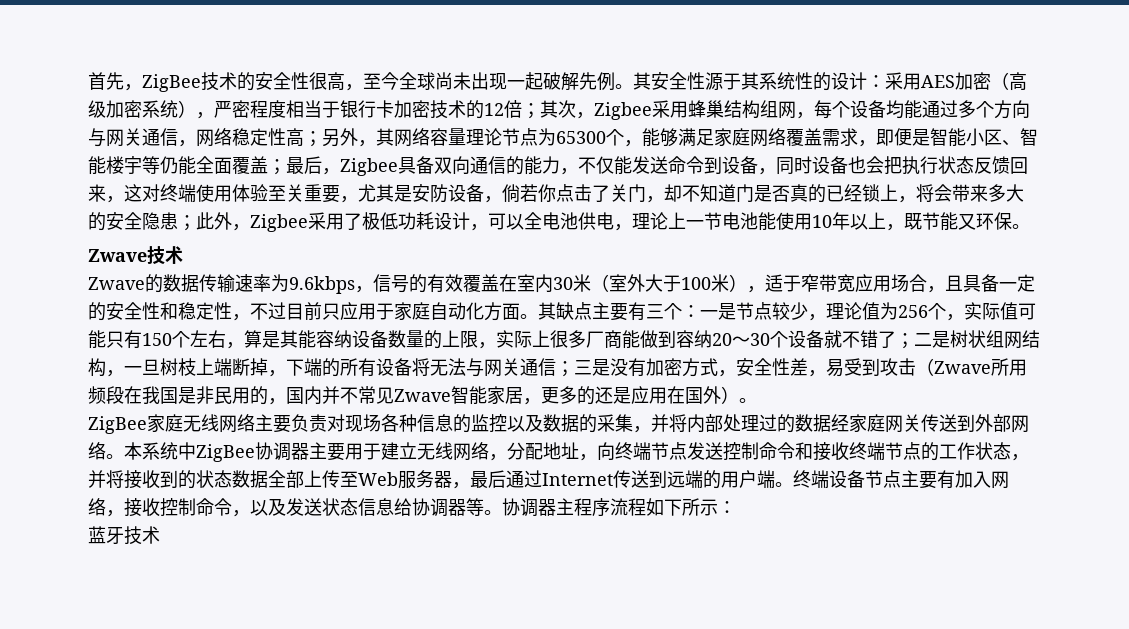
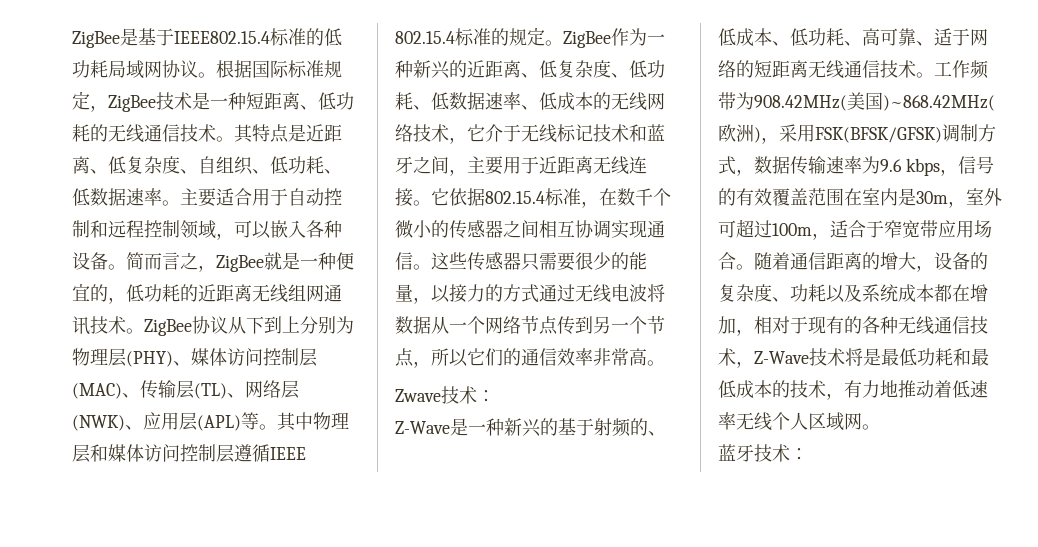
- 首先，ZigBee技术的安全性很高，至今全球尚未出现一起破解先例。其安全性源于其系统性的设计：采用AES加密（高级加密系统），严密程度相当于银行卡加密技术的12倍；其次，Zigbee采用蜂巢结构组网，每个设备均能通过多个方向与网关通信，网络稳定性高；另外，其网络容量理论节点为65300个，能够满足家庭网络覆盖需求，即便是智能小区、智能楼宇等仍能全面覆盖；最后，Zigbee具备双向通信的能力，不仅能发送命令到设备，同时设备也会把执行状态反馈回来，这对终端使用体验至关重要，尤其是安防设备，倘若你点击了关门，却不知道门是否真的已经锁上，将会带来多大的安全隐患；此外，Zigbee采用了极低功耗设计，可以全电池供电，理论上一节电池能使用10年以上，既节能又环保。
- Zwave技术
- Zwave的数据传输速率为9.6kbps，信号的有效覆盖在室内30米（室外大于100米），适于窄带宽应用场合，且具备一定的安全性和稳定性，不过目前只应用于家庭自动化方面。其缺点主要有三个：一是节点较少，理论值为256个，实际值可能只有150个左右，算是其能容纳设备数量的上限，实际上很多厂商能做到容纳20～30个设备就不错了；二是树状组网结构，一旦树枝上端断掉，下端的所有设备将无法与网关通信；三是没有加密方式，安全性差，易受到攻击（Zwave所用频段在我国是非民用的，国内并不常见Zwave智能家居，更多的还是应用在国外）。
- ZigBee家庭无线网络主要负责对现场各种信息的监控以及数据的采集，并将内部处理过的数据经家庭网关传送到外部网络。本系统中ZigBee协调器主要用于建立无线网络，分配地址，向终端节点发送控制命令和接收终端节点的工作状态，并将接收到的状态数据全部上传至Web服务器，最后通过Internet传送到远端的用户端。终端设备节点主要有加入网络，接收控制命令，以及发送状态信息给协调器等。协调器主程序流程如下所示：
+ ZigBee是基于IEEE802.15.4标准的低功耗局域网协议。根据国际标准规定，ZigBee技术是一种短距离、低功耗的无线通信技术。其特点是近距离、低复杂度、自组织、低功耗、低数据速率。主要适合用于自动控制和远程控制领域，可以嵌入各种设备。简而言之，ZigBee就是一种便宜的，低功耗的近距离无线组网通讯技术。ZigBee协议从下到上分别为物理层(PHY)、媒体访问控制层(MAC)、传输层(TL)、网络层(NWK)、应用层(APL)等。其中物理层和媒体访问控制层遵循IEEE 802.15.4标准的规定。ZigBee作为一种新兴的近距离、低复杂度、低功耗、低数据速率、低成本的无线网络技术，它介于无线标记技术和蓝牙之间，主要用于近距离无线连接。它依据802.15.4标准，在数千个微小的传感器之间相互协调实现通信。这些传感器只需要很少的能量，以接力的方式通过无线电波将数据从一个网络节点传到另一个节点，所以它们的通信效率非常高。
+ Zwave技术：
+ Z-Wave是一种新兴的基于射频的、低成本、低功耗、高可靠、适于网络的短距离无线通信技术。工作频带为908.42MHz(美国)~868.42MHz(欧洲)，采用FSK(BFSK/GFSK)调制方式，数据传输速率为9.6 kbps，信号的有效覆盖范围在室内是30m，室外可超过100m，适合于窄宽带应用场合。随着通信距离的增大，设备的复杂度、功耗以及系统成本都在增加，相对于现有的各种无线通信技术，Z-Wave技术将是最低功耗和最低成本的技术，有力地推动着低速率无线个人区域网。
- 蓝牙技术
+ 蓝牙技术：

